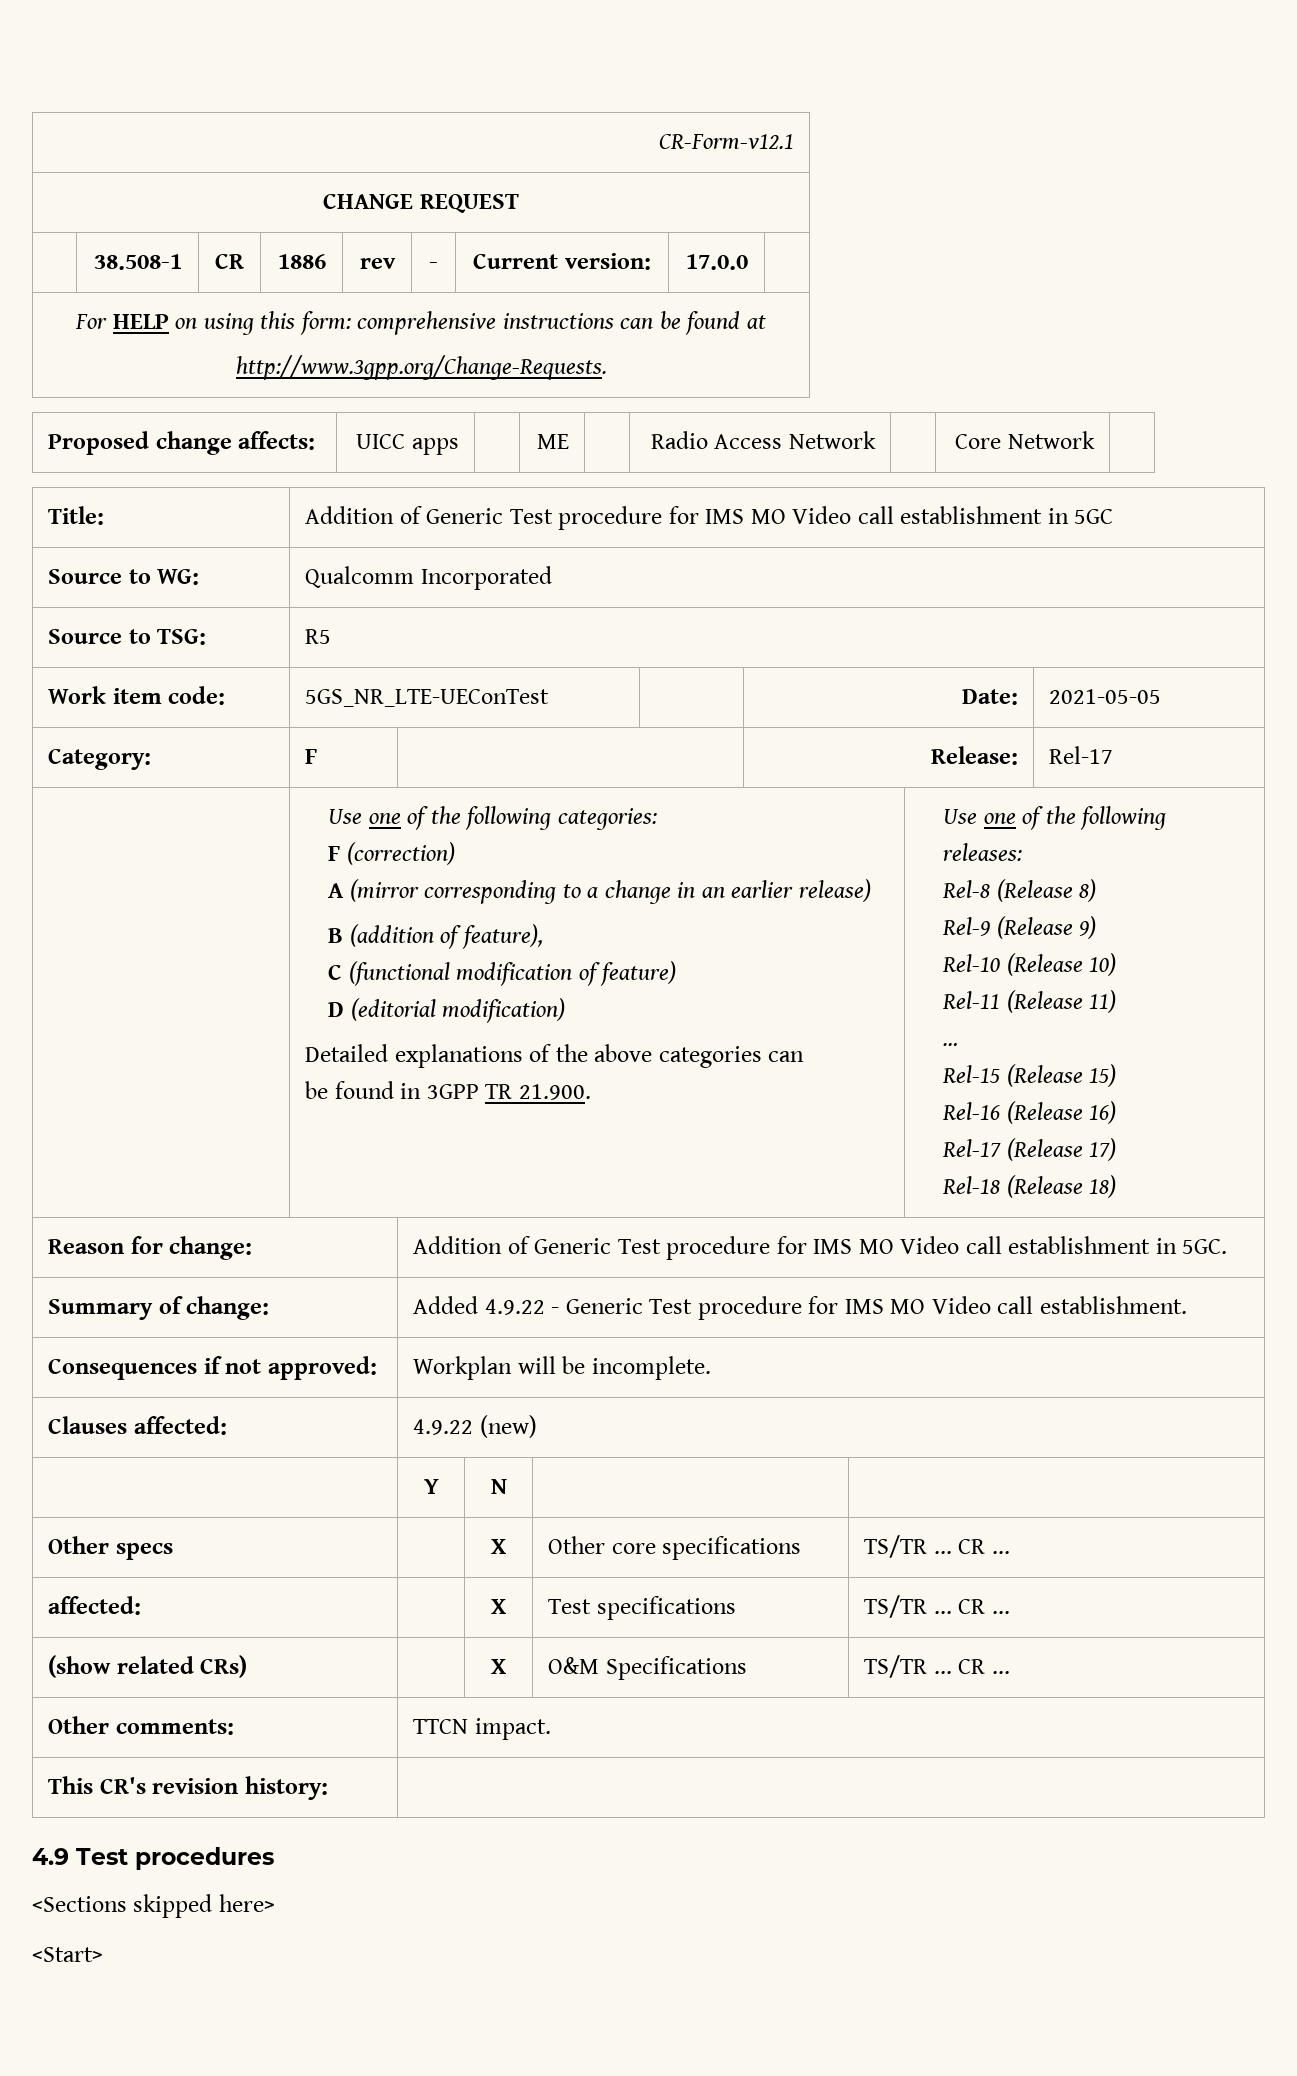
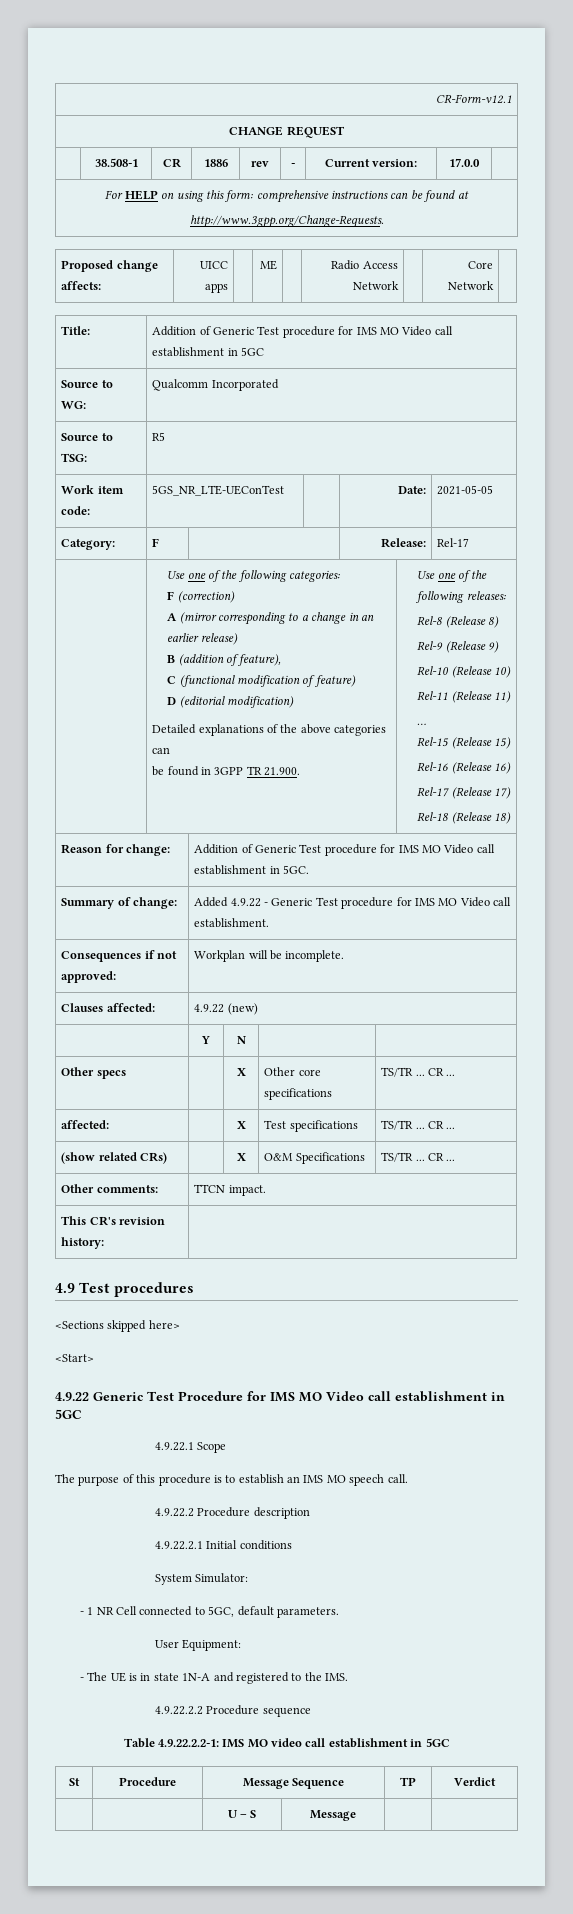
+ 4.9.22 Generic Test Procedure for IMS MO Video call establishment in 5GC
+ 4.9.22.1 Scope
+ The purpose of this procedure is to establish an IMS MO speech call.
+ 4.9.22.2 Procedure description
+ 4.9.22.2.1 Initial conditions
+ System Simulator:
+ - 1 NR Cell connected to 5GC, default parameters.
+ User Equipment:
+ - The UE is in state 1N-A and registered to the IMS.
+ 4.9.22.2.2 Procedure sequence
+ Table 4.9.22.2.2-1: IMS MO video call establishment in 5GC
+ St | Procedure | Message Sequence | TP | Verdict
+ | | U – S | Message | |

